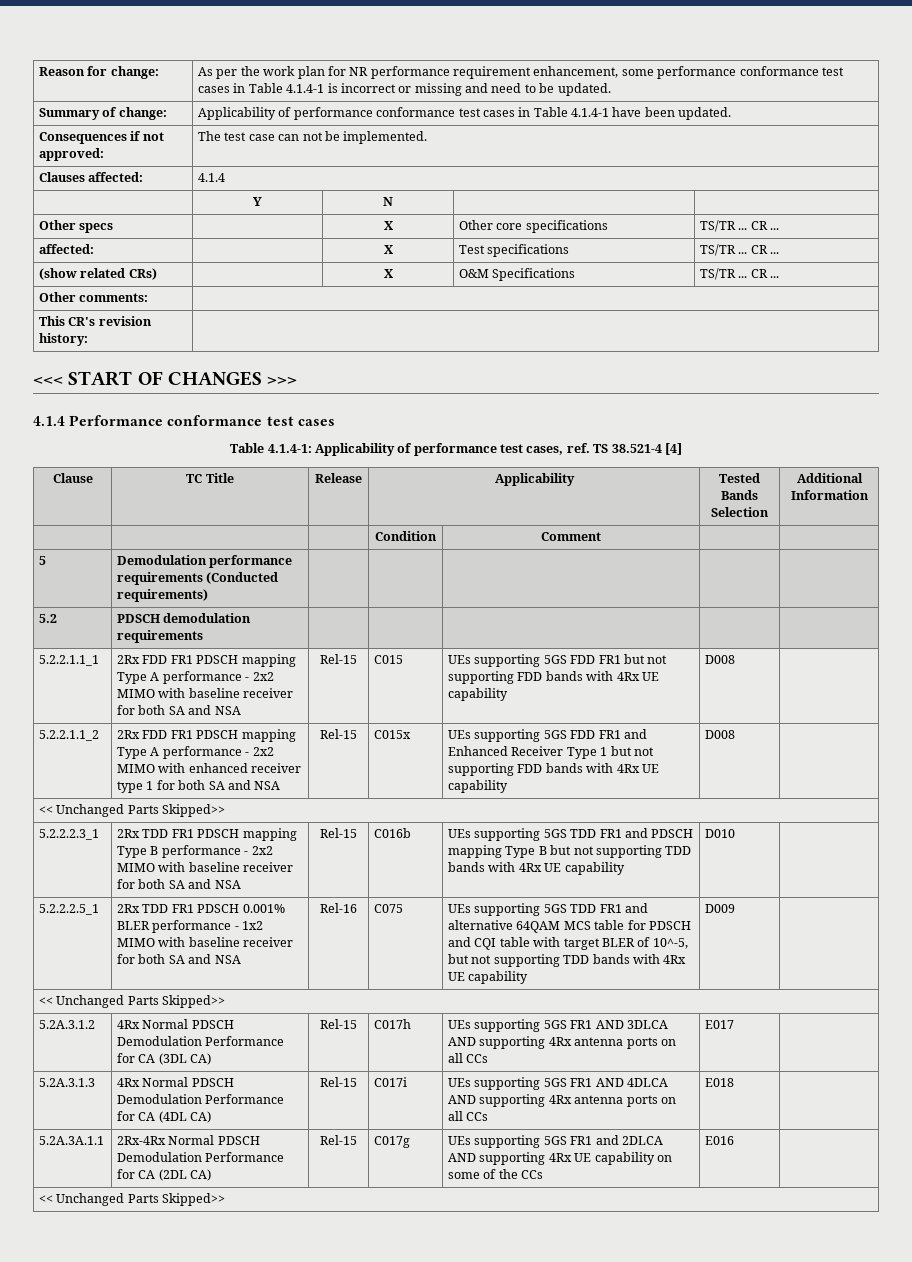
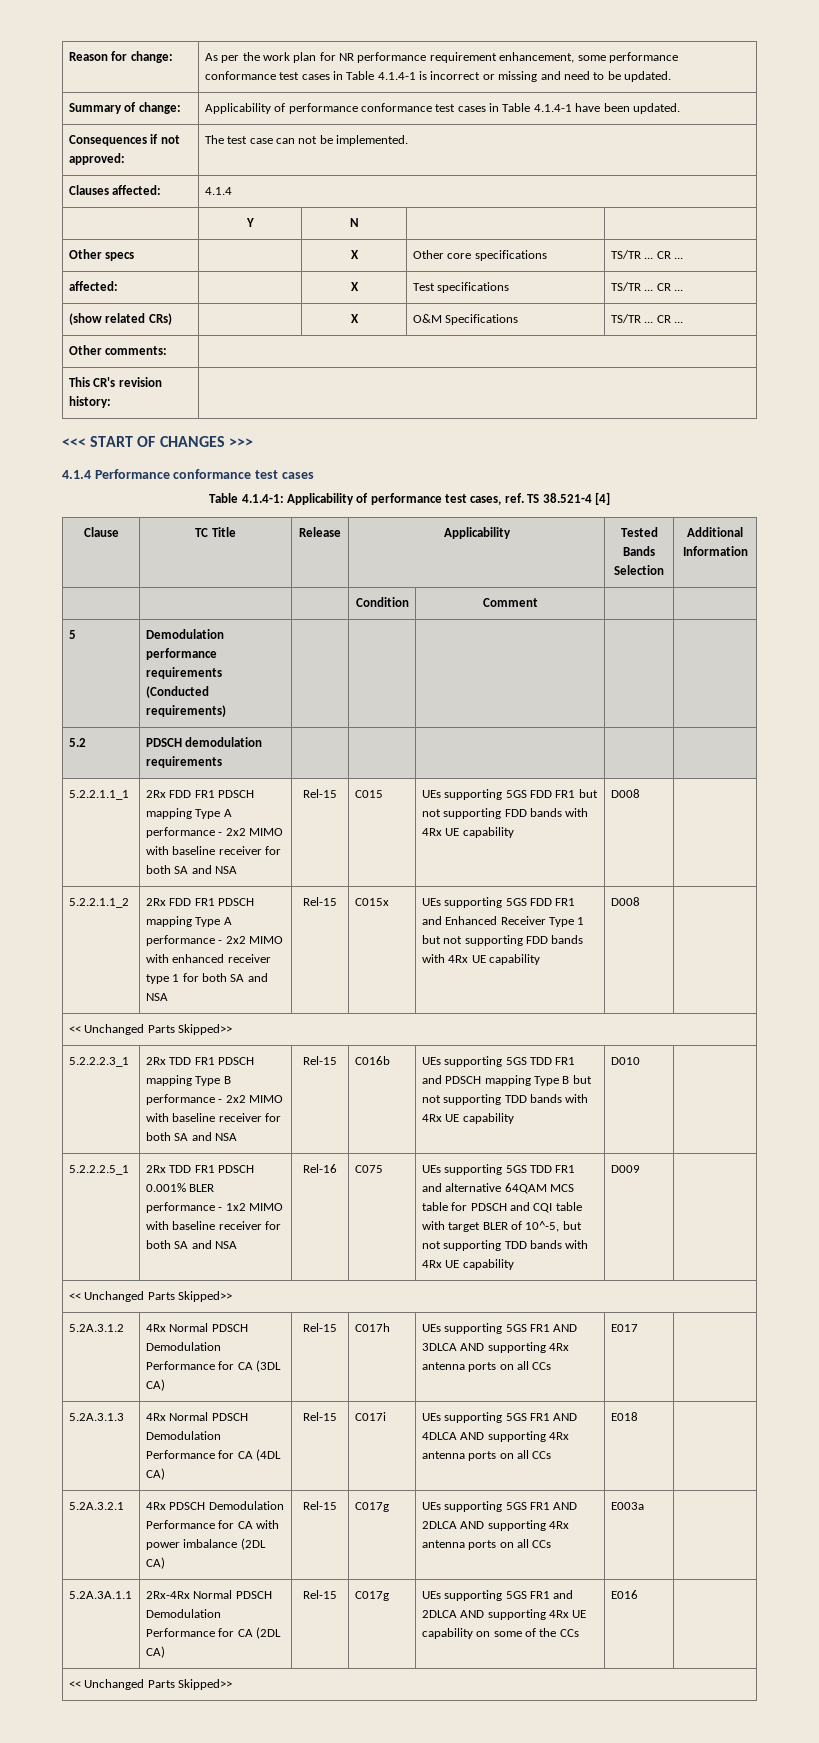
+ 5.2A.3.2.1 | 4Rx PDSCH Demodulation Performance for CA with power imbalance (2DL CA) | Rel-15 | C017g | UEs supporting 5GS FR1 AND 2DLCA AND supporting 4Rx antenna ports on all CCs | E003a |

